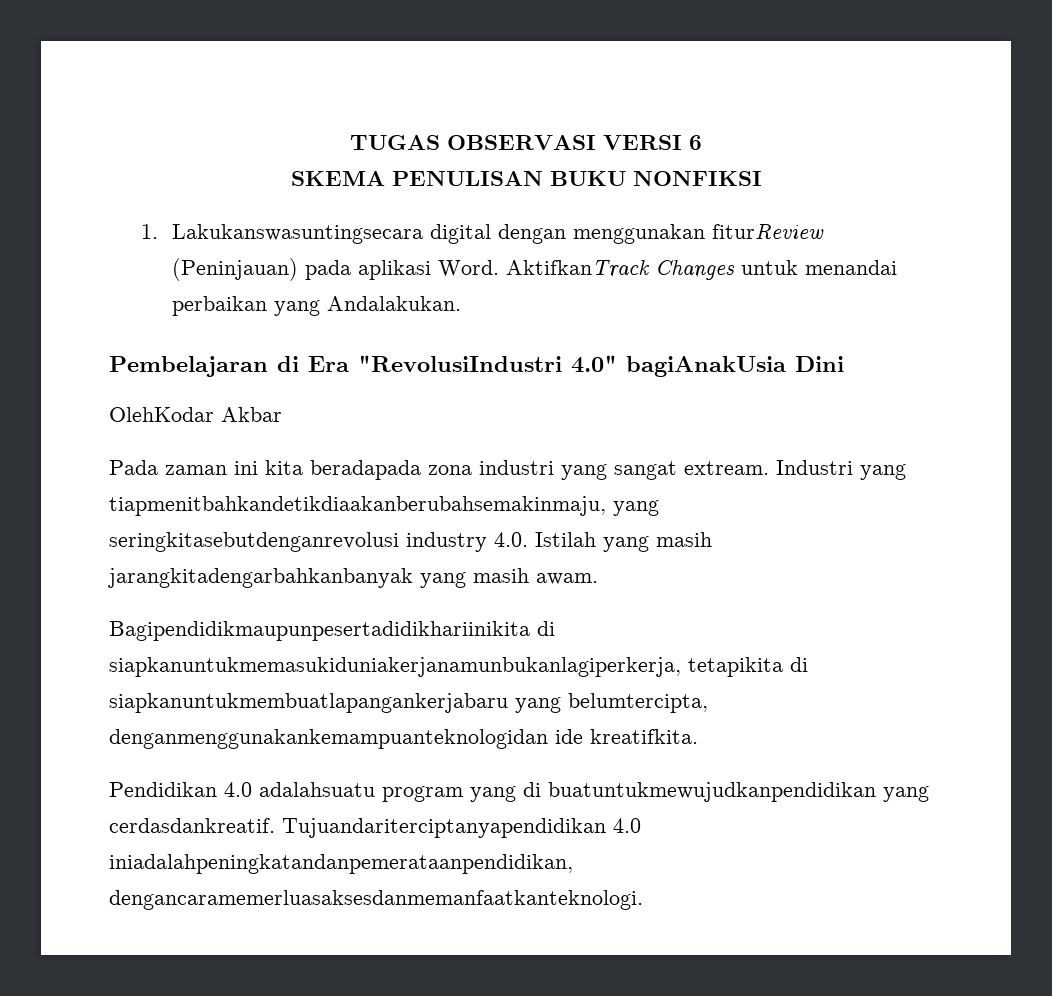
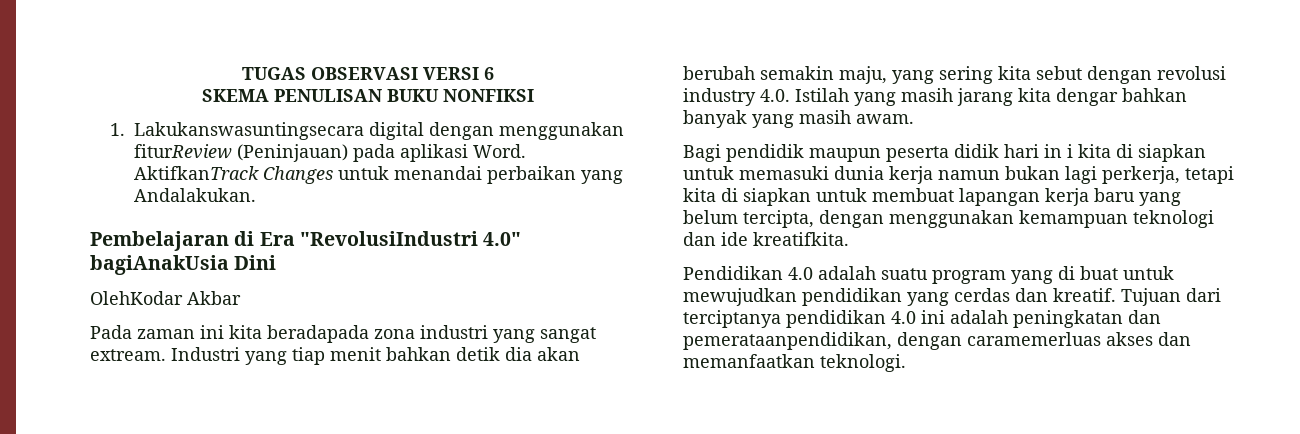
- Industri yang tiapmenitbahkandetikdiaakanberubahsemakinmaju, yang seringkitasebutdenganrevolusi industry 4.0. Istilah yang masih jarangkitadengarbahkanbanyak yang masih awam.
- Bagipendidikmaupunpesertadidikhariinikita di siapkanuntukmemasukiduniakerjanamunbukanlagiperkerja, tetapikita di siapkanuntukmembuatlapangankerjabaru yang belumtercipta, denganmenggunakankemampuanteknologidan ide kreatifkita.
+ Industri yang tiap menit bahkan detik dia akan berubah semakin maju, yang sering kita sebut dengan revolusi industry 4.0. Istilah yang masih jarang kita dengar bahkan banyak yang masih awam.
+ Bagi pendidik maupun peserta didik hari in i kita di siapkan untuk memasuki dunia kerja namun bukan lagi perkerja, tetapi kita di siapkan untuk membuat lapangan kerja baru yang belum tercipta, dengan menggunakan kemampuan teknologi dan ide kreatifkita.
- Pendidikan 4.0 adalahsuatu program yang di buatuntukmewujudkanpendidikan yang cerdasdankreatif. Tujuandariterciptanyapendidikan 4.0 iniadalahpeningkatandanpemerataanpendidikan, dengancaramemerluasaksesdanmemanfaatkanteknologi.
+ Pendidikan 4.0 adalah suatu program yang di buat untuk mewujudkan pendidikan yang cerdas dan kreatif. Tujuan dari terciptanya pendidikan 4.0 ini adalah peningkatan dan pemerataanpendidikan, dengan caramemerluas akses dan memanfaatkan teknologi.

